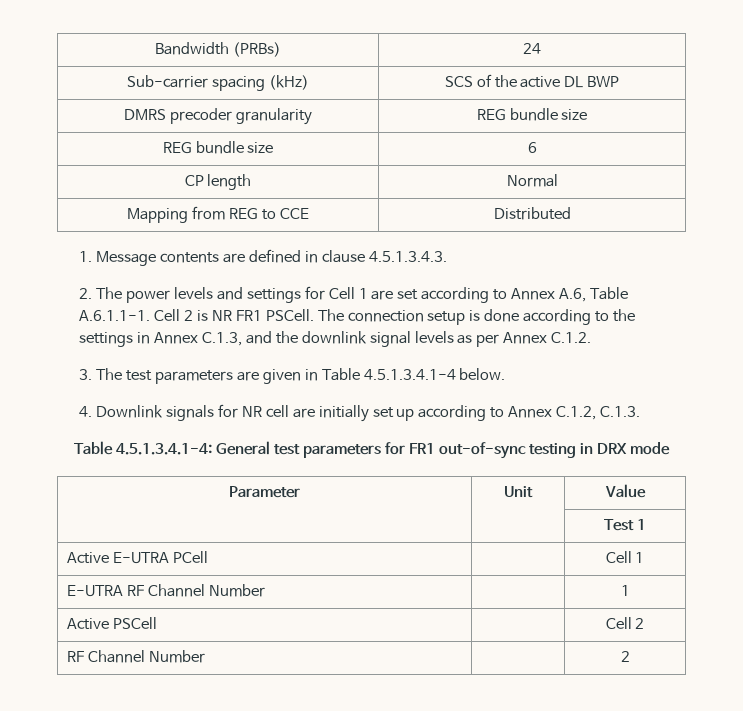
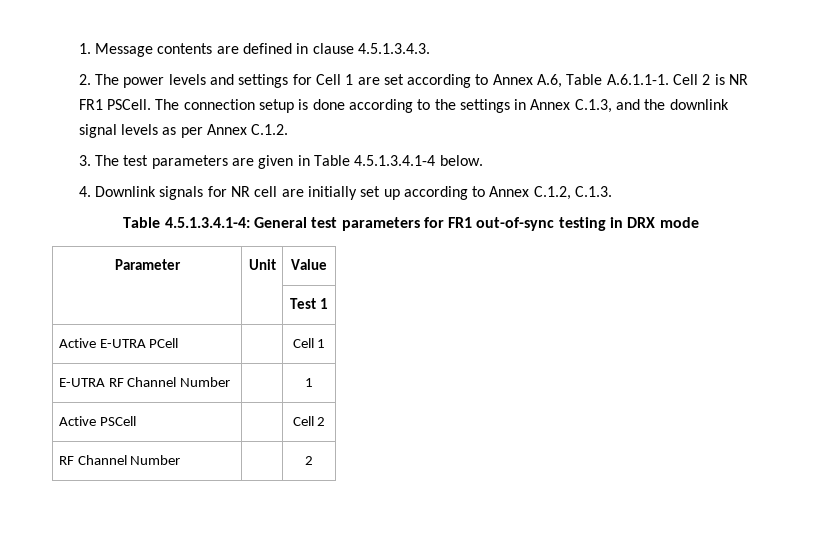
- Bandwidth (PRBs) | 24
- Sub-carrier spacing (kHz) | SCS of the active DL BWP
- DMRS precoder granularity | REG bundle size
- REG bundle size | 6
- CP length | Normal
- Mapping from REG to CCE | Distributed

